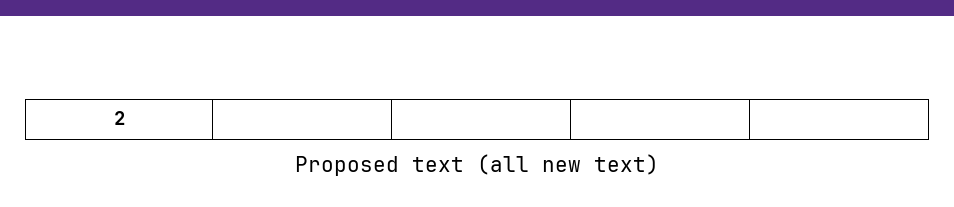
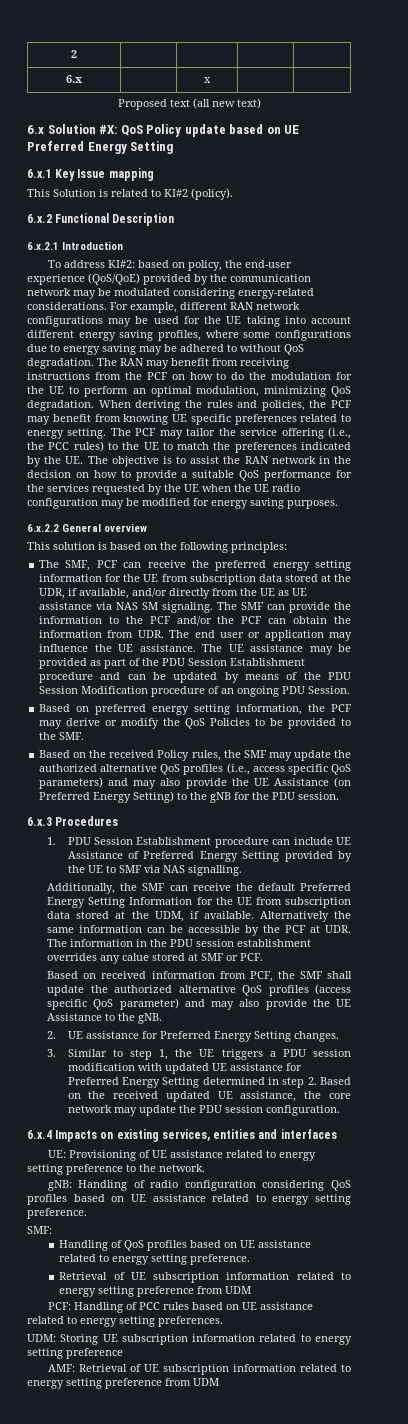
+ 6.x | | x | |
+ 6.x Solution #X: QoS Policy update based on UE Preferred Energy Setting
+ 6.x.1 Key Issue mapping
+ This Solution is related to KI#2 (policy).
+ 6.x.2 Functional Description
+ 6.x.2.1 Introduction
+ To address KI#2: based on policy, the end-user experience (QoS/QoE) provided by the communication network may be modulated considering energy-related considerations. For example, different RAN network configurations may be used for the UE taking into account different energy saving profiles, where some configurations due to energy saving may be adhered to without QoS degradation. The RAN may benefit from receiving instructions from the PCF on how to do the modulation for the UE to perform an optimal modulation, minimizing QoS degradation. When deriving the rules and policies, the PCF may benefit from knowing UE specific preferences related to energy setting. The PCF may tailor the service offering (i.e., the PCC rules) to the UE to match the preferences indicated by the UE. The objective is to assist the RAN network in the decision on how to provide a suitable QoS performance for the services requested by the UE when the UE radio configuration may be modified for energy saving purposes.
+ 6.x.2.2 General overview
+ This solution is based on the following principles:
+ The SMF, PCF can receive the preferred energy setting information for the UE from subscription data stored at the UDR, if available, and/or directly from the UE as UE assistance via NAS SM signaling. The SMF can provide the information to the PCF and/or the PCF can obtain the information from UDR. The end user or application may influence the UE assistance. The UE assistance may be provided as part of the PDU Session Establishment procedure and can be updated by means of the PDU Session Modification procedure of an ongoing PDU Session.
+ Based on preferred energy setting information, the PCF may derive or modify the QoS Policies to be provided to the SMF.
+ Based on the received Policy rules, the SMF may update the authorized alternative QoS profiles (i.e., access specific QoS parameters) and may also provide the UE Assistance (on Preferred Energy Setting) to the gNB for the PDU session.
+ 6.x.3 Procedures
+ 1. PDU Session Establishment procedure can include UE Assistance of Preferred Energy Setting provided by the UE to SMF via NAS signalling.
+ Additionally, the SMF can receive the default Preferred Energy Setting Information for the UE from subscription data stored at the UDM, if available. Alternatively the same information can be accessible by the PCF at UDR. The information in the PDU session establishment overrides any calue stored at SMF or PCF.
+ Based on received information from PCF, the SMF shall update the authorized alternative QoS profiles (access specific QoS parameter) and may also provide the UE Assistance to the gNB.
+ 2. UE assistance for Preferred Energy Setting changes.
+ 3. Similar to step 1, the UE triggers a PDU session modification with updated UE assistance for Preferred Energy Setting determined in step 2. Based on the received updated UE assistance, the core network may update the PDU session configuration.
+ 6.x.4 Impacts on existing services, entities and interfaces
+ UE: Provisioning of UE assistance related to energy setting preference to the network.
+ gNB: Handling of radio configuration considering QoS profiles based on UE assistance related to energy setting preference.
+ SMF:
+ Handling of QoS profiles based on UE assistance related to energy setting preference.
+ Retrieval of UE subscription information related to energy setting preference from UDM
+ PCF: Handling of PCC rules based on UE assistance related to energy setting preferences.
+ UDM: Storing UE subscription information related to energy setting preference
+ AMF: Retrieval of UE subscription information related to energy setting preference from UDM

